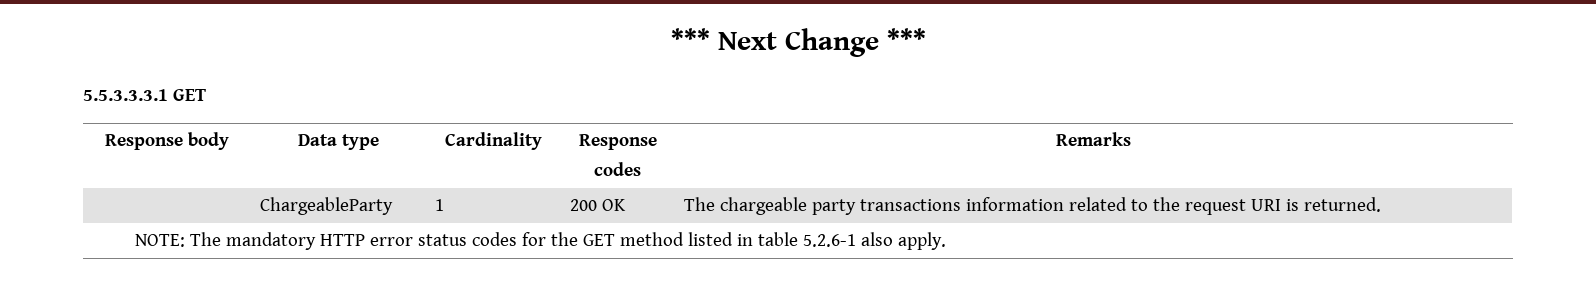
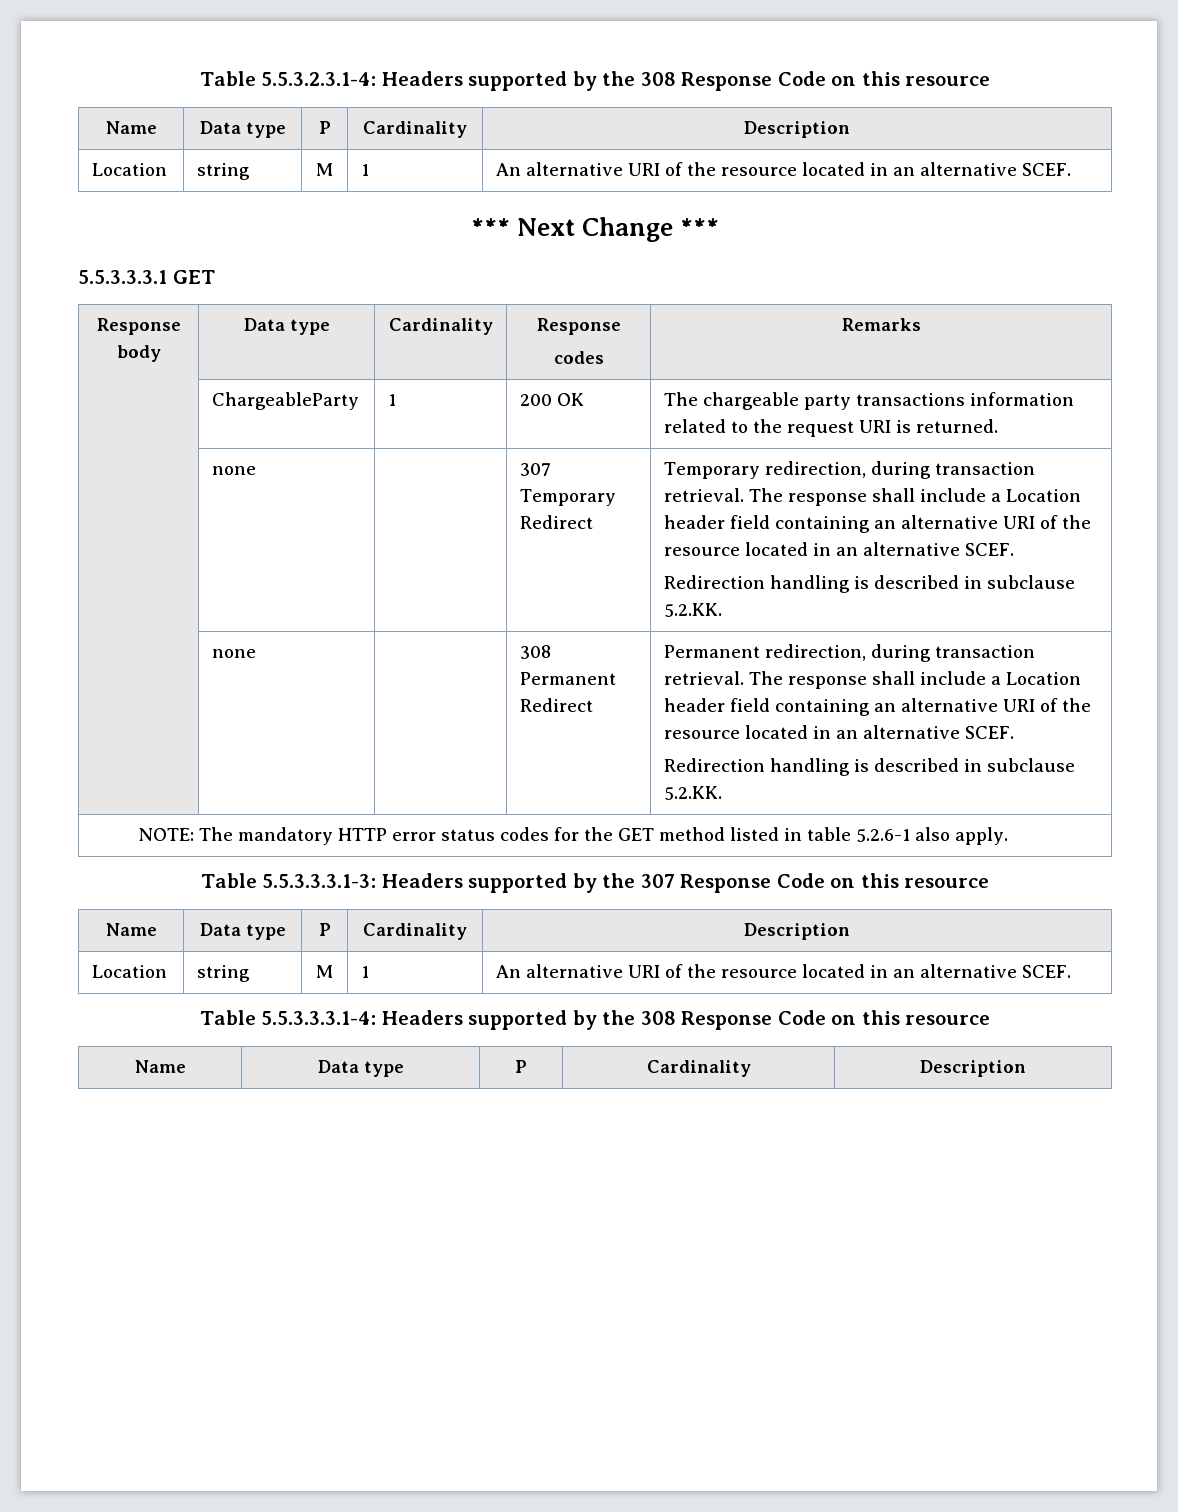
+ Table 5.5.3.2.3.1-4: Headers supported by the 308 Response Code on this resource
+ Name | Data type | P | Cardinality | Description
+ Location | string | M | 1 | An alternative URI of the resource located in an alternative SCEF.
+ | none | | 307 Temporary Redirect | Temporary redirection, during transaction retrieval. The response shall include a Location header field containing an alternative URI of the resource located in an alternative SCEF.
+ Redirection handling is described in subclause 5.2.KK.
+ | none | | 308 Permanent Redirect | Permanent redirection, during transaction retrieval. The response shall include a Location header field containing an alternative URI of the resource located in an alternative SCEF.
+ Redirection handling is described in subclause 5.2.KK.
+ Table 5.5.3.3.3.1-3: Headers supported by the 307 Response Code on this resource
+ Name | Data type | P | Cardinality | Description
+ Location | string | M | 1 | An alternative URI of the resource located in an alternative SCEF.
+ Table 5.5.3.3.3.1-4: Headers supported by the 308 Response Code on this resource
+ Name | Data type | P | Cardinality | Description

